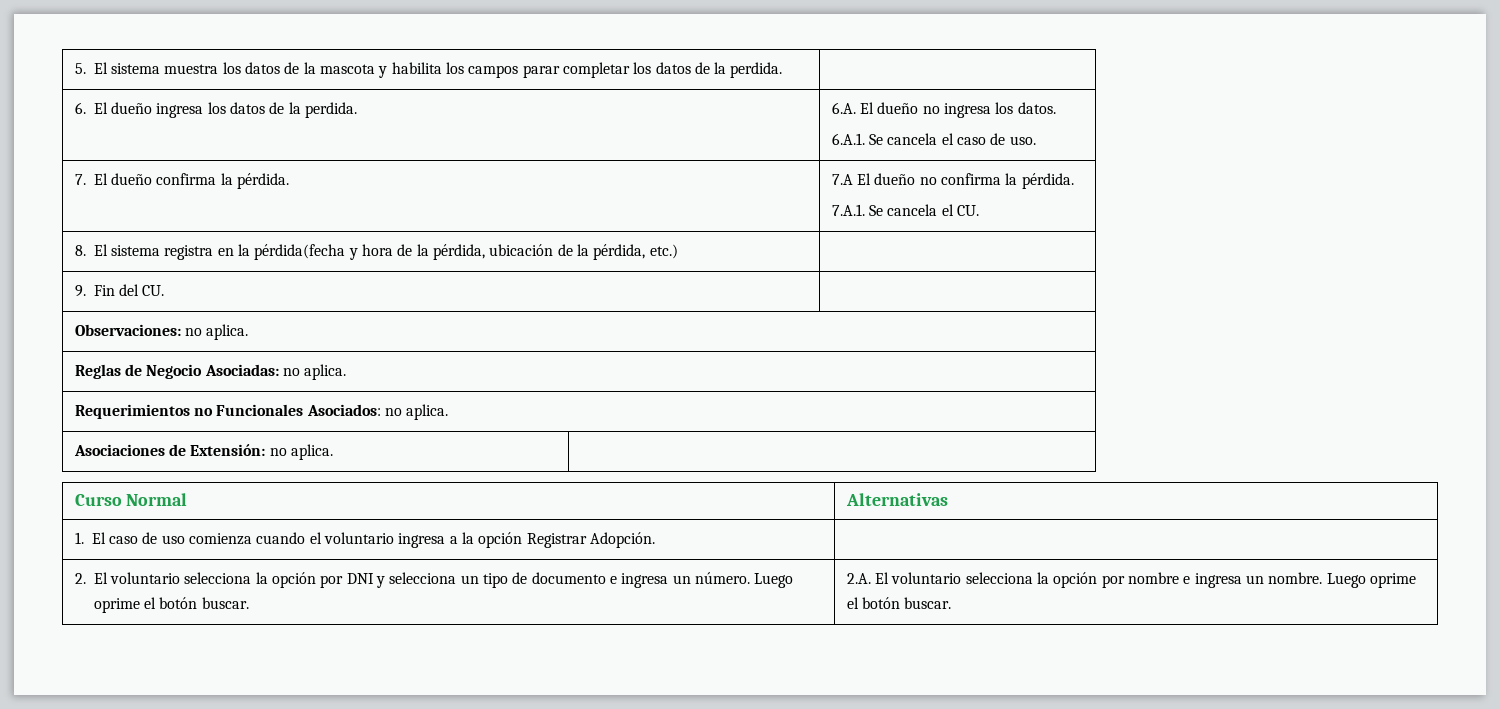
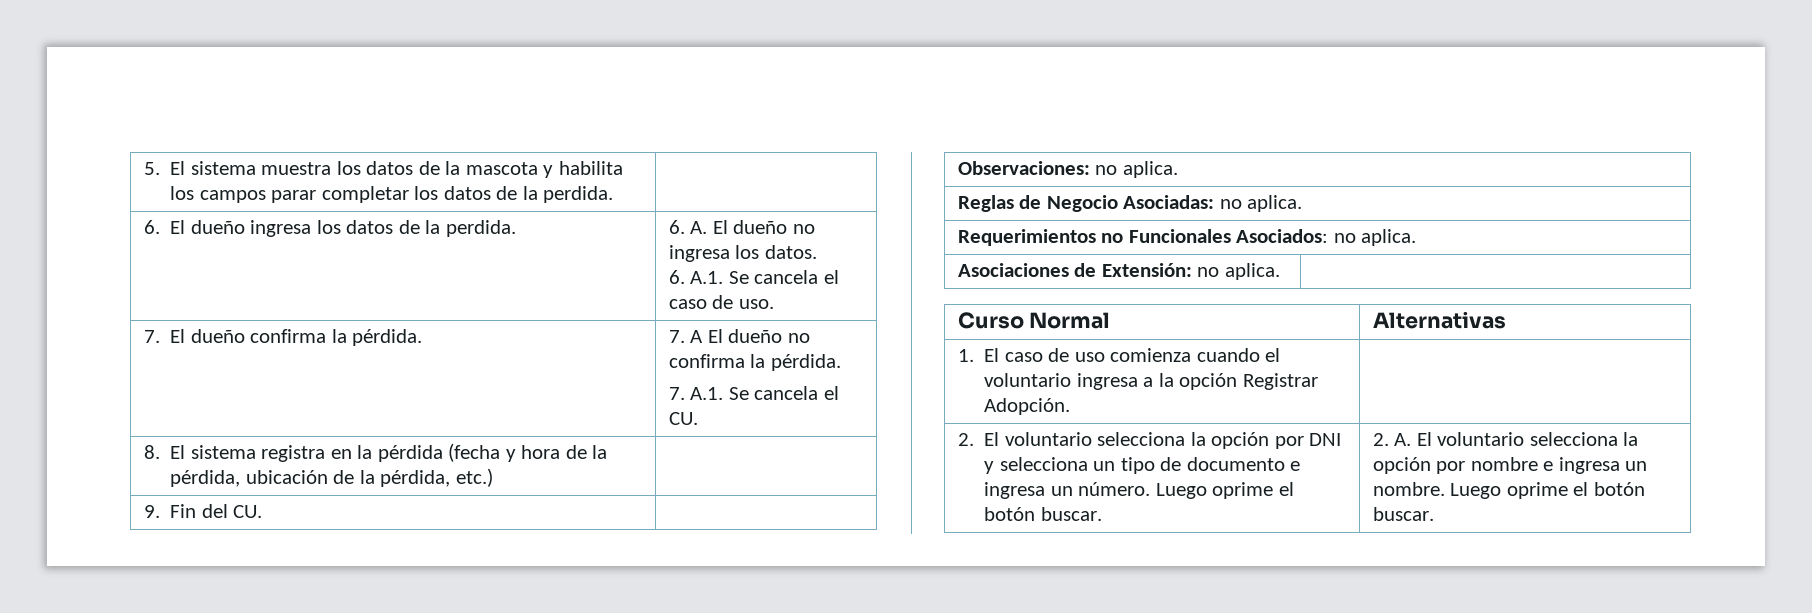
- 6. El dueño ingresa los datos de la perdida. | 6.A. El dueño no ingresa los datos.
- 6.A.1. Se cancela el caso de uso.
+ 6. El dueño ingresa los datos de la perdida. | 6. A. El dueño no ingresa los datos.
+ 6. A.1. Se cancela el caso de uso.
- 7. El dueño confirma la pérdida. | 7.A El dueño no confirma la pérdida.
- 7.A.1. Se cancela el CU.
+ 7. El dueño confirma la pérdida. | 7. A El dueño no confirma la pérdida.
+ 7. A.1. Se cancela el CU.
- 8. El sistema registra en la pérdida(fecha y hora de la pérdida, ubicación de la pérdida, etc.) |
+ 8. El sistema registra en la pérdida (fecha y hora de la pérdida, ubicación de la pérdida, etc.) |
- 2.A. El voluntario selecciona la opción por nombre e ingresa un nombre.
+ 2. A. El voluntario selecciona la opción por nombre e ingresa un nombre.

